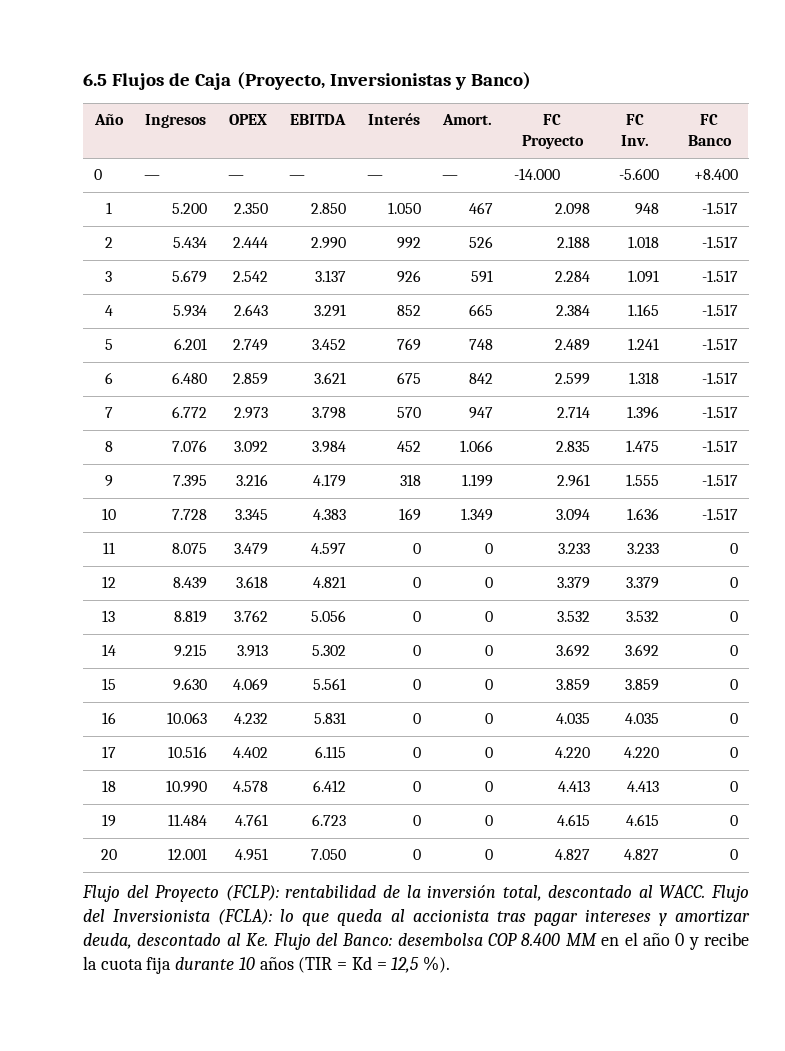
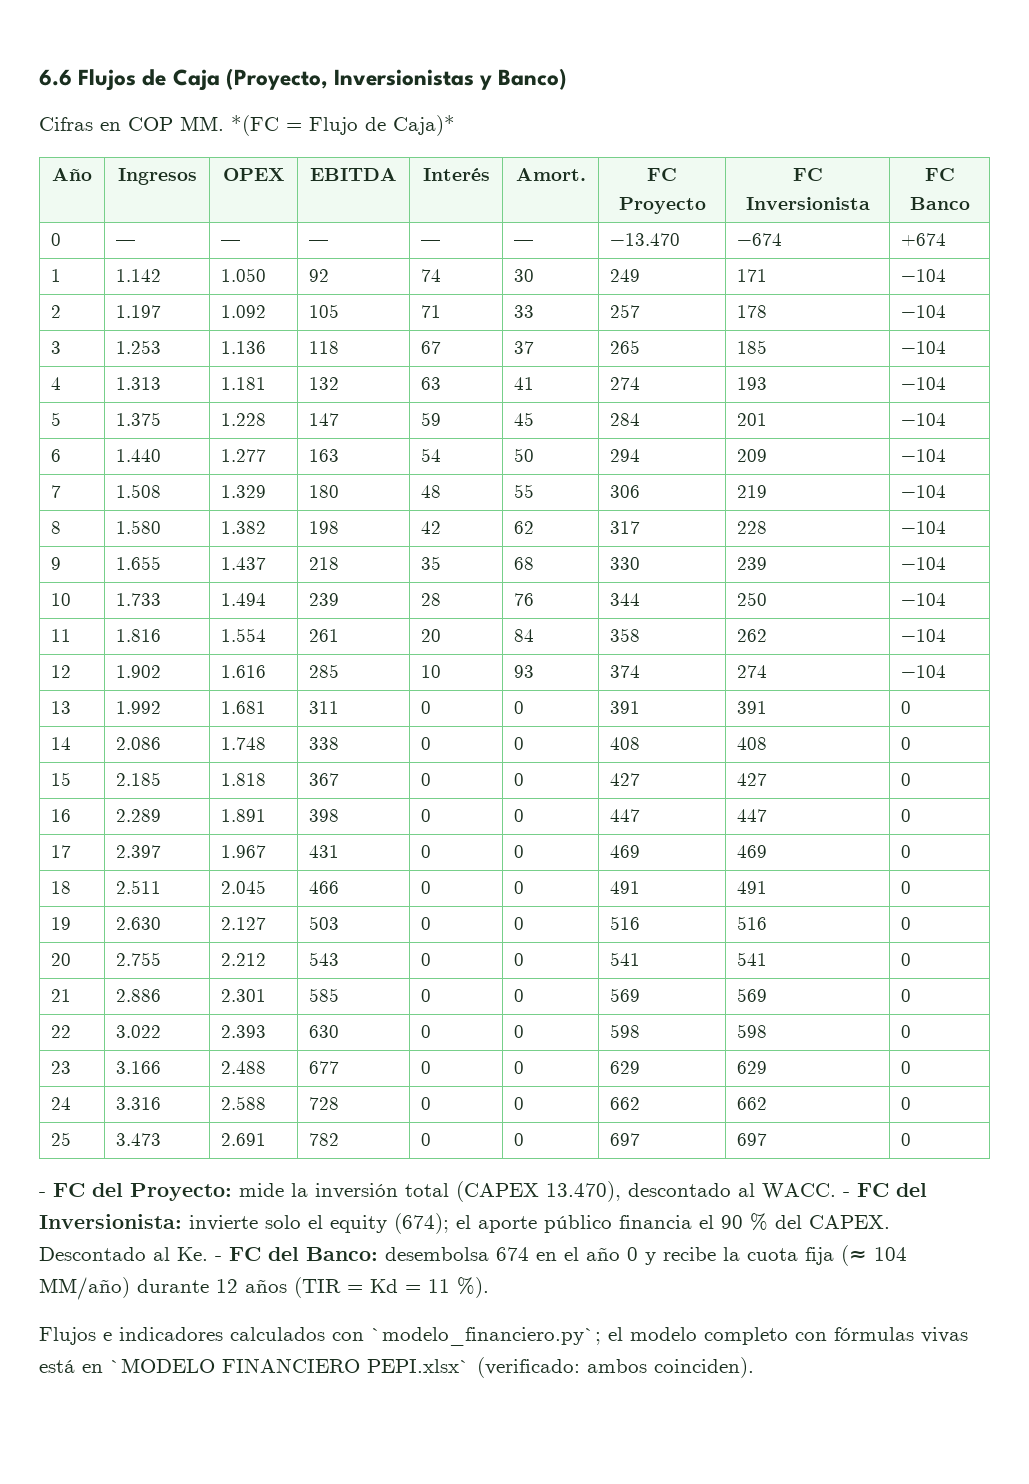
- 6.5 Flujos de Caja (Proyecto, Inversionistas y Banco)
+ 6.6 Flujos de Caja (Proyecto, Inversionistas y Banco)
+ Cifras en COP MM. *(FC = Flujo de Caja)*
- Año | Ingresos | OPEX | EBITDA | Interés | Amort. | FC Proyecto | FC Inv. | FC Banco
+ Año | Ingresos | OPEX | EBITDA | Interés | Amort. | FC Proyecto | FC Inversionista | FC Banco
- 0 | — | — | — | — | — | -14.000 | -5.600 | +8.400
- 1 | 5.200 | 2.350 | 2.850 | 1.050 | 467 | 2.098 | 948 | -1.517
- 2 | 5.434 | 2.444 | 2.990 | 992 | 526 | 2.188 | 1.018 | -1.517
- 3 | 5.679 | 2.542 | 3.137 | 926 | 591 | 2.284 | 1.091 | -1.517
- 4 | 5.934 | 2.643 | 3.291 | 852 | 665 | 2.384 | 1.165 | -1.517
- 5 | 6.201 | 2.749 | 3.452 | 769 | 748 | 2.489 | 1.241 | -1.517
- 6 | 6.480 | 2.859 | 3.621 | 675 | 842 | 2.599 | 1.318 | -1.517
- 7 | 6.772 | 2.973 | 3.798 | 570 | 947 | 2.714 | 1.396 | -1.517
- 8 | 7.076 | 3.092 | 3.984 | 452 | 1.066 | 2.835 | 1.475 | -1.517
- 9 | 7.395 | 3.216 | 4.179 | 318 | 1.199 | 2.961 | 1.555 | -1.517
- 10 | 7.728 | 3.345 | 4.383 | 169 | 1.349 | 3.094 | 1.636 | -1.517
- 11 | 8.075 | 3.479 | 4.597 | 0 | 0 | 3.233 | 3.233 | 0
- 12 | 8.439 | 3.618 | 4.821 | 0 | 0 | 3.379 | 3.379 | 0
- 13 | 8.819 | 3.762 | 5.056 | 0 | 0 | 3.532 | 3.532 | 0
- 14 | 9.215 | 3.913 | 5.302 | 0 | 0 | 3.692 | 3.692 | 0
- 15 | 9.630 | 4.069 | 5.561 | 0 | 0 | 3.859 | 3.859 | 0
- 16 | 10.063 | 4.232 | 5.831 | 0 | 0 | 4.035 | 4.035 | 0
- 17 | 10.516 | 4.402 | 6.115 | 0 | 0 | 4.220 | 4.220 | 0
- 18 | 10.990 | 4.578 | 6.412 | 0 | 0 | 4.413 | 4.413 | 0
- 19 | 11.484 | 4.761 | 6.723 | 0 | 0 | 4.615 | 4.615 | 0
- 20 | 12.001 | 4.951 | 7.050 | 0 | 0 | 4.827 | 4.827 | 0
- Flujo del Proyecto (FCLP): rentabilidad de la inversión total, descontado al WACC. Flujo del Inversionista (FCLA): lo que queda al accionista tras pagar intereses y amortizar deuda, descontado al Ke. Flujo del Banco: desembolsa COP 8.400 MM en el año 0 y recibe la cuota fija durante 10 años (TIR = Kd = 12,5 %).
+ 0 | — | — | — | — | — | −13.470 | −674 | +674
+ 1 | 1.142 | 1.050 | 92 | 74 | 30 | 249 | 171 | −104
+ 2 | 1.197 | 1.092 | 105 | 71 | 33 | 257 | 178 | −104
+ 3 | 1.253 | 1.136 | 118 | 67 | 37 | 265 | 185 | −104
+ 4 | 1.313 | 1.181 | 132 | 63 | 41 | 274 | 193 | −104
+ 5 | 1.375 | 1.228 | 147 | 59 | 45 | 284 | 201 | −104
+ 6 | 1.440 | 1.277 | 163 | 54 | 50 | 294 | 209 | −104
+ 7 | 1.508 | 1.329 | 180 | 48 | 55 | 306 | 219 | −104
+ 8 | 1.580 | 1.382 | 198 | 42 | 62 | 317 | 228 | −104
+ 9 | 1.655 | 1.437 | 218 | 35 | 68 | 330 | 239 | −104
+ 10 | 1.733 | 1.494 | 239 | 28 | 76 | 344 | 250 | −104
+ 11 | 1.816 | 1.554 | 261 | 20 | 84 | 358 | 262 | −104
+ 12 | 1.902 | 1.616 | 285 | 10 | 93 | 374 | 274 | −104
+ 13 | 1.992 | 1.681 | 311 | 0 | 0 | 391 | 391 | 0
+ 14 | 2.086 | 1.748 | 338 | 0 | 0 | 408 | 408 | 0
+ 15 | 2.185 | 1.818 | 367 | 0 | 0 | 427 | 427 | 0
+ 16 | 2.289 | 1.891 | 398 | 0 | 0 | 447 | 447 | 0
+ 17 | 2.397 | 1.967 | 431 | 0 | 0 | 469 | 469 | 0
+ 18 | 2.511 | 2.045 | 466 | 0 | 0 | 491 | 491 | 0
+ 19 | 2.630 | 2.127 | 503 | 0 | 0 | 516 | 516 | 0
+ 20 | 2.755 | 2.212 | 543 | 0 | 0 | 541 | 541 | 0
+ 21 | 2.886 | 2.301 | 585 | 0 | 0 | 569 | 569 | 0
+ 22 | 3.022 | 2.393 | 630 | 0 | 0 | 598 | 598 | 0
+ 23 | 3.166 | 2.488 | 677 | 0 | 0 | 629 | 629 | 0
+ 24 | 3.316 | 2.588 | 728 | 0 | 0 | 662 | 662 | 0
+ 25 | 3.473 | 2.691 | 782 | 0 | 0 | 697 | 697 | 0
+ - FC del Proyecto: mide la inversión total (CAPEX 13.470), descontado al WACC. - FC del Inversionista: invierte solo el equity (674); el aporte público financia el 90 % del CAPEX. Descontado al Ke. - FC del Banco: desembolsa 674 en el año 0 y recibe la cuota fija (≈ 104 MM/año) durante 12 años (TIR = Kd = 11 %).
+ Flujos e indicadores calculados con `modelo_financiero.py`; el modelo completo con fórmulas vivas está en `MODELO FINANCIERO PEPI.xlsx` (verificado: ambos coinciden).

